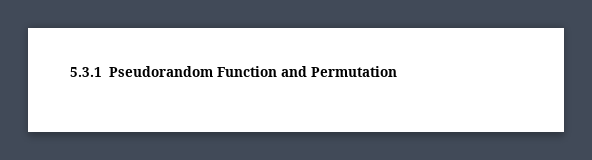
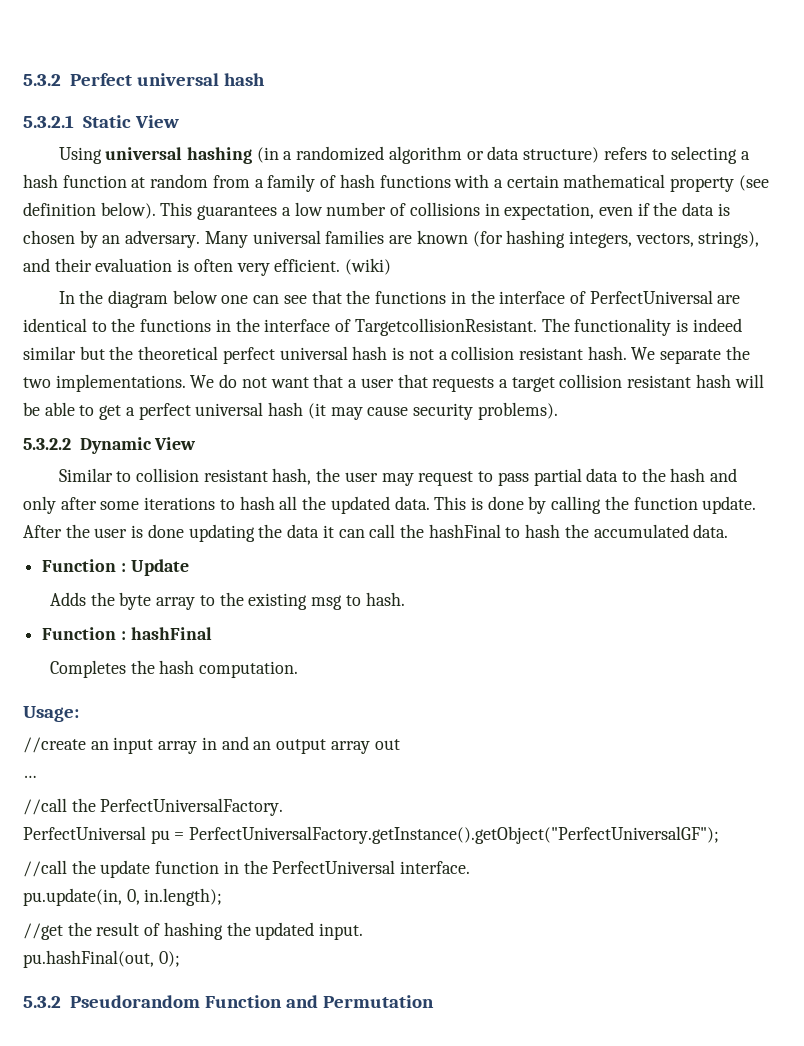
- 5.3.1 Pseudorandom Function and Permutation
+ 5.3.2 Perfect universal hash
+ 5.3.2.1 Static View
+ Using universal hashing (in a randomized algorithm or data structure) refers to selecting a hash function at random from a family of hash functions with a certain mathematical property (see definition below). This guarantees a low number of collisions in expectation, even if the data is chosen by an adversary. Many universal families are known (for hashing integers, vectors, strings), and their evaluation is often very efficient. (wiki)
+ In the diagram below one can see that the functions in the interface of PerfectUniversal are identical to the functions in the interface of TargetcollisionResistant. The functionality is indeed similar but the theoretical perfect universal hash is not a collision resistant hash. We separate the two implementations. We do not want that a user that requests a target collision resistant hash will be able to get a perfect universal hash (it may cause security problems).
+ 5.3.2.2 Dynamic View
+ Similar to collision resistant hash, the user may request to pass partial data to the hash and only after some iterations to hash all the updated data. This is done by calling the function update. After the user is done updating the data it can call the hashFinal to hash the accumulated data.
+ Function : Update
+ Adds the byte array to the existing msg to hash.
+ Function : hashFinal
+ Completes the hash computation.
+ Usage:
+ //create an input array in and an output array out
+ …
+ //call the PerfectUniversalFactory.
+ PerfectUniversal pu = PerfectUniversalFactory.getInstance().getObject("PerfectUniversalGF");
+ //call the update function in the PerfectUniversal interface.
+ pu.update(in, 0, in.length);
+ //get the result of hashing the updated input.
+ pu.hashFinal(out, 0);
+ 5.3.2 Pseudorandom Function and Permutation

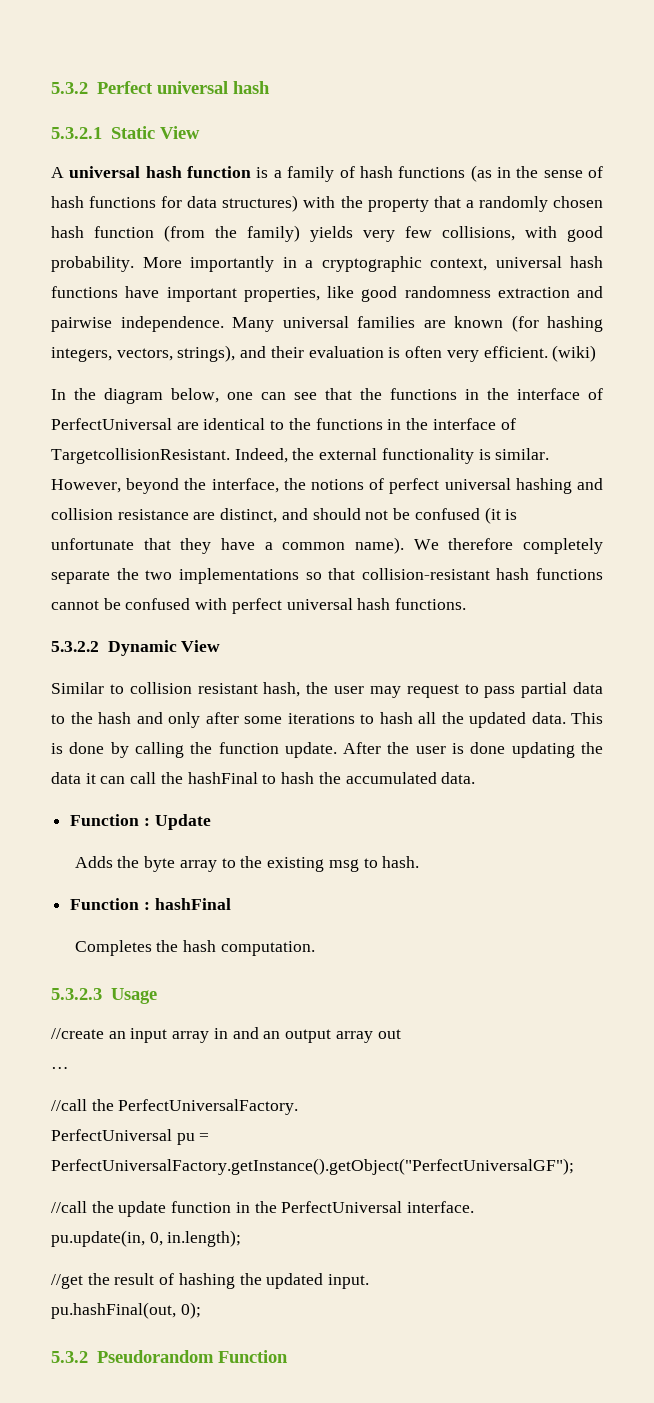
- Using universal hashing (in a randomized algorithm or data structure) refers to selecting a hash function at random from a family of hash functions with a certain mathematical property (see definition below). This guarantees a low number of collisions in expectation, even if the data is chosen by an adversary.
+ A universal hash function is a family of hash functions (as in the sense of hash functions for data structures) with the property that a randomly chosen hash function (from the family) yields very few collisions, with good probability. More importantly in a cryptographic context, universal hash functions have important properties, like good randomness extraction and pairwise independence.
- In the diagram below one can see that the functions in the interface of PerfectUniversal are identical to the functions in the interface of TargetcollisionResistant.
+ In the diagram below, one can see that the functions in the interface of PerfectUniversal are identical to the functions in the interface of TargetcollisionResistant.
- The functionality is indeed similar but the theoretical perfect universal hash is not a collision resistant hash. We separate the two implementations. We do not want that a user that requests a target collision resistant hash will be able to get a perfect universal hash (it may cause security problems).
+ Indeed, the external functionality is similar. However, beyond the interface, the notions of perfect universal hashing and collision resistance are distinct, and should not be confused (it is unfortunate that they have a common name). We therefore completely separate the two implementations so that collision-resistant hash functions cannot be confused with perfect universal hash functions.
- Usage:
+ 5.3.2.3 Usage
- 5.3.2 Pseudorandom Function and Permutation
+ 5.3.2 Pseudorandom Function

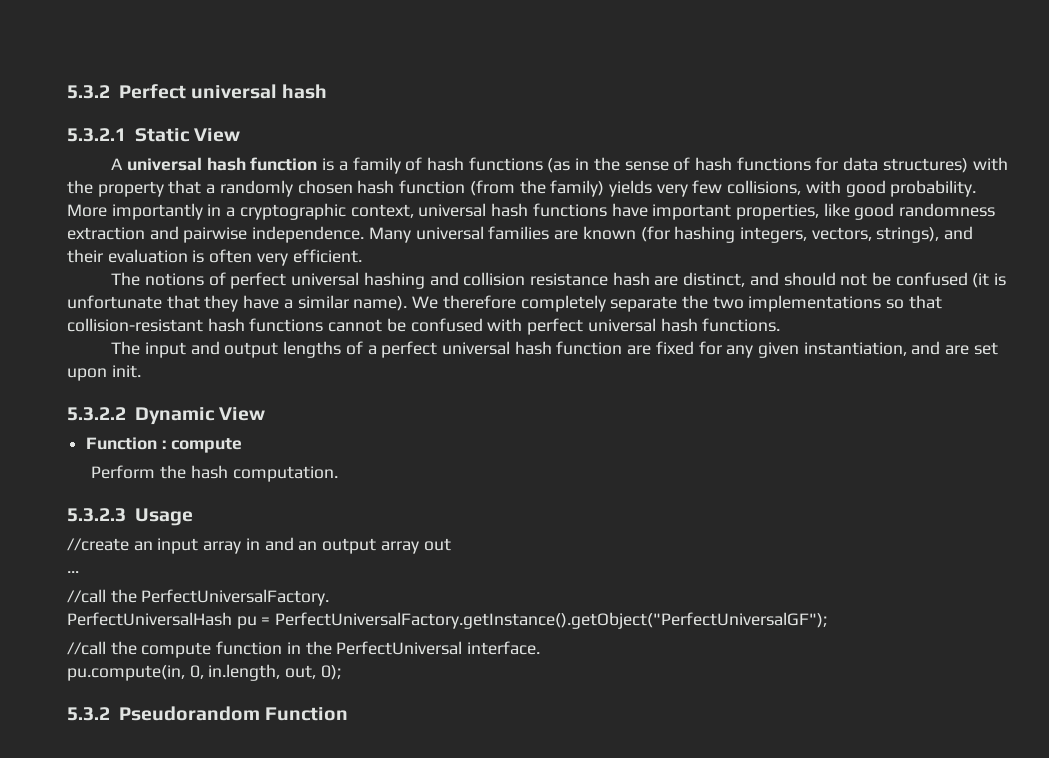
- Many universal families are known (for hashing integers, vectors, strings), and their evaluation is often very efficient. (wiki)
- In the diagram below, one can see that the functions in the interface of PerfectUniversal are identical to the functions in the interface of TargetcollisionResistant. Indeed, the external functionality is similar. However, beyond the interface, the notions of perfect universal hashing and collision resistance are distinct, and should not be confused (it is unfortunate that they have a common name).
+ Many universal families are known (for hashing integers, vectors, strings), and their evaluation is often very efficient.
+ The notions of perfect universal hashing and collision resistance hash are distinct, and should not be confused (it is unfortunate that they have a similar name).
+ The input and output lengths of a perfect universal hash function are fixed for any given instantiation, and are set upon init.
  5.3.2.2 Dynamic View
- Similar to collision resistant hash, the user may request to pass partial data to the hash and only after some iterations to hash all the updated data. This is done by calling the function update. After the user is done updating the data it can call the hashFinal to hash the accumulated data.
- Function : Update
- Adds the byte array to the existing msg to hash.
- Function : hashFinal
- Completes the hash computation.
+ Function : compute
+ Perform the hash computation.
- PerfectUniversal pu = PerfectUniversalFactory.getInstance().getObject("PerfectUniversalGF");
+ PerfectUniversalHash pu = PerfectUniversalFactory.getInstance().getObject("PerfectUniversalGF");
- //call the update function in the PerfectUniversal interface.
+ //call the compute function in the PerfectUniversal interface.
- pu.update(in, 0, in.length);
- //get the result of hashing the updated input.
- pu.hashFinal(out, 0);
+ pu.compute(in, 0, in.length, out, 0);

